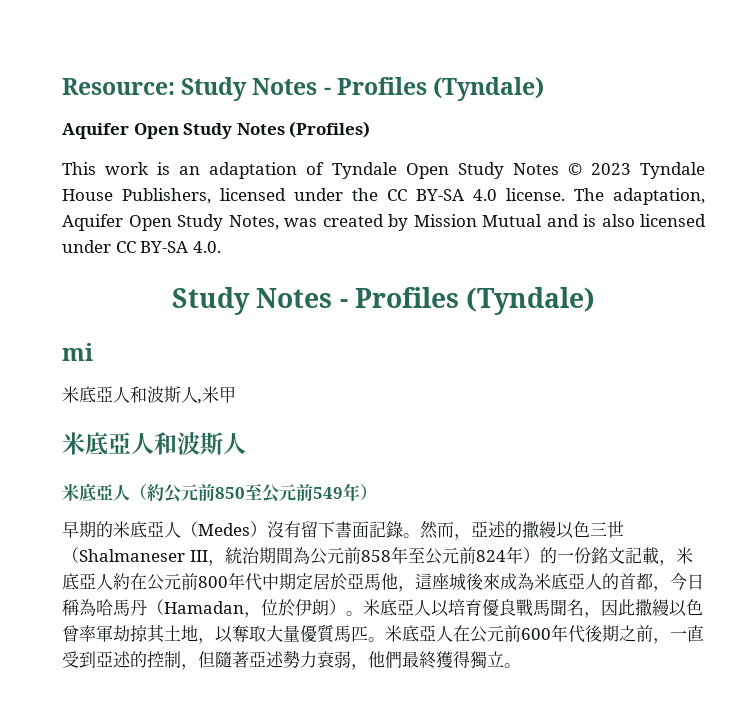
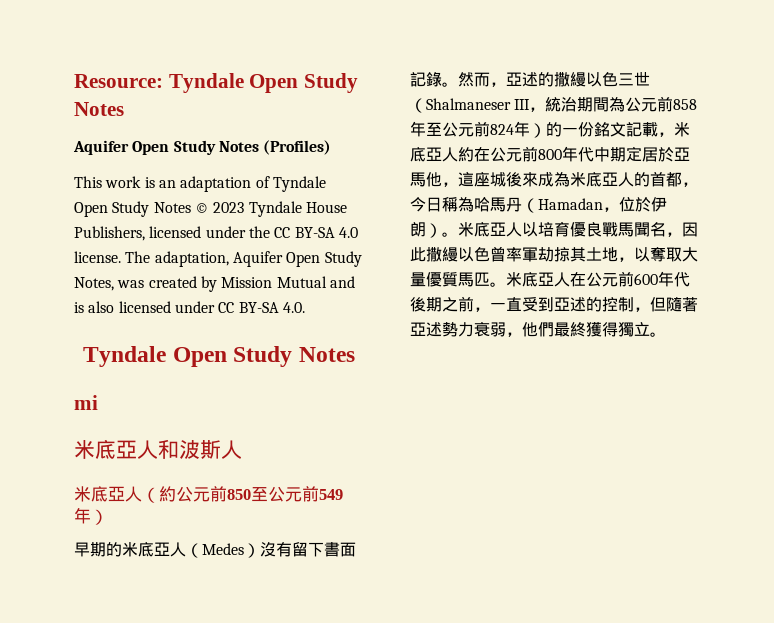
- Resource: Study Notes - Profiles (Tyndale)
+ Resource: Tyndale Open Study Notes
  The adaptation, Aquifer Open Study Notes, was created by Mission Mutual and is also licensed under CC BY-SA 4.0.
- Study Notes - Profiles (Tyndale)
+ Tyndale Open Study Notes
  mi
- 米底亞人和波斯人,米甲

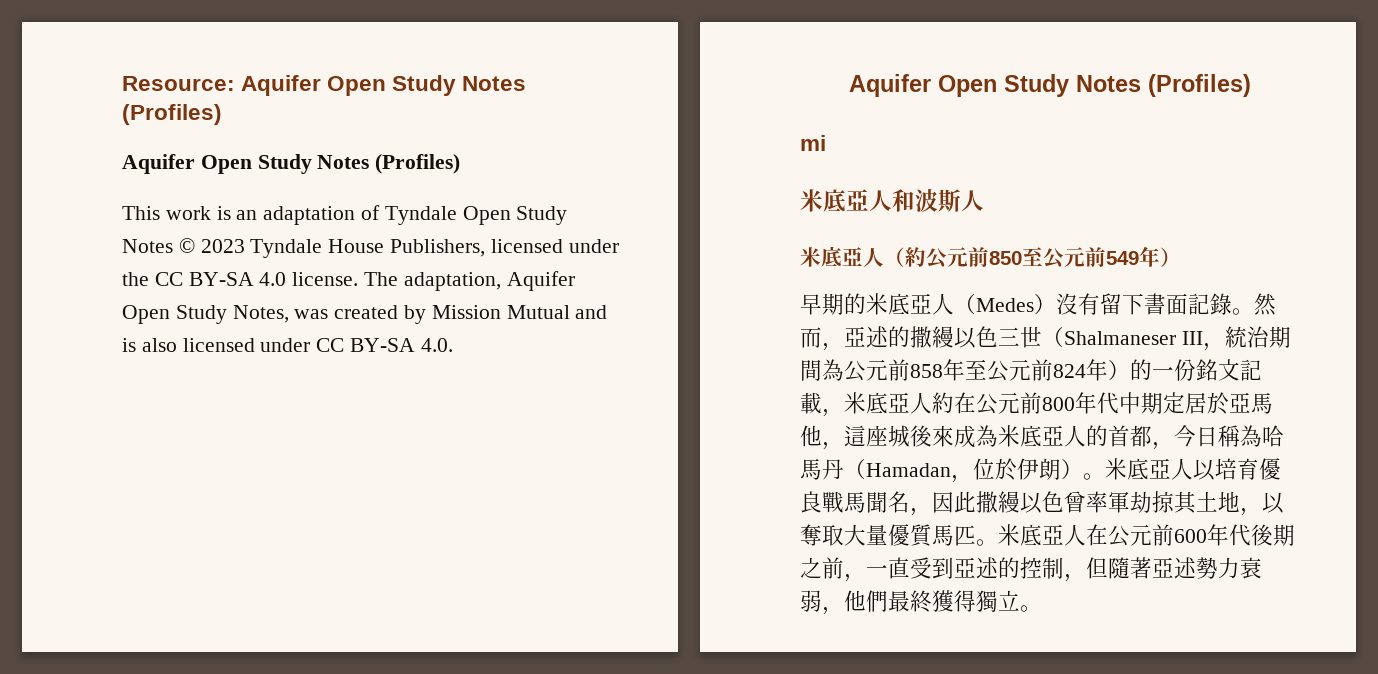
- Resource: Tyndale Open Study Notes
+ Resource: Aquifer Open Study Notes (Profiles)
  The adaptation, Aquifer Open Study Notes, was created by Mission Mutual and is also licensed under CC BY-SA 4.0.
- Tyndale Open Study Notes
+ Aquifer Open Study Notes (Profiles)

